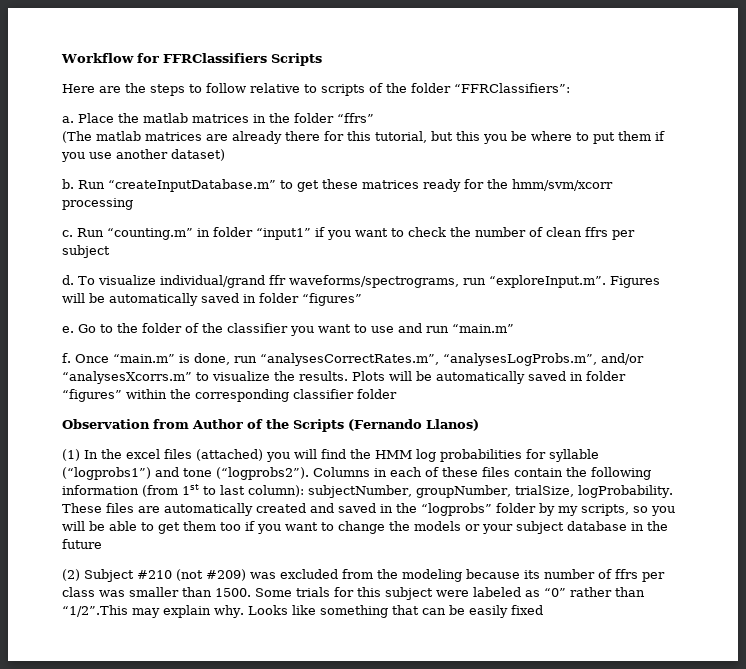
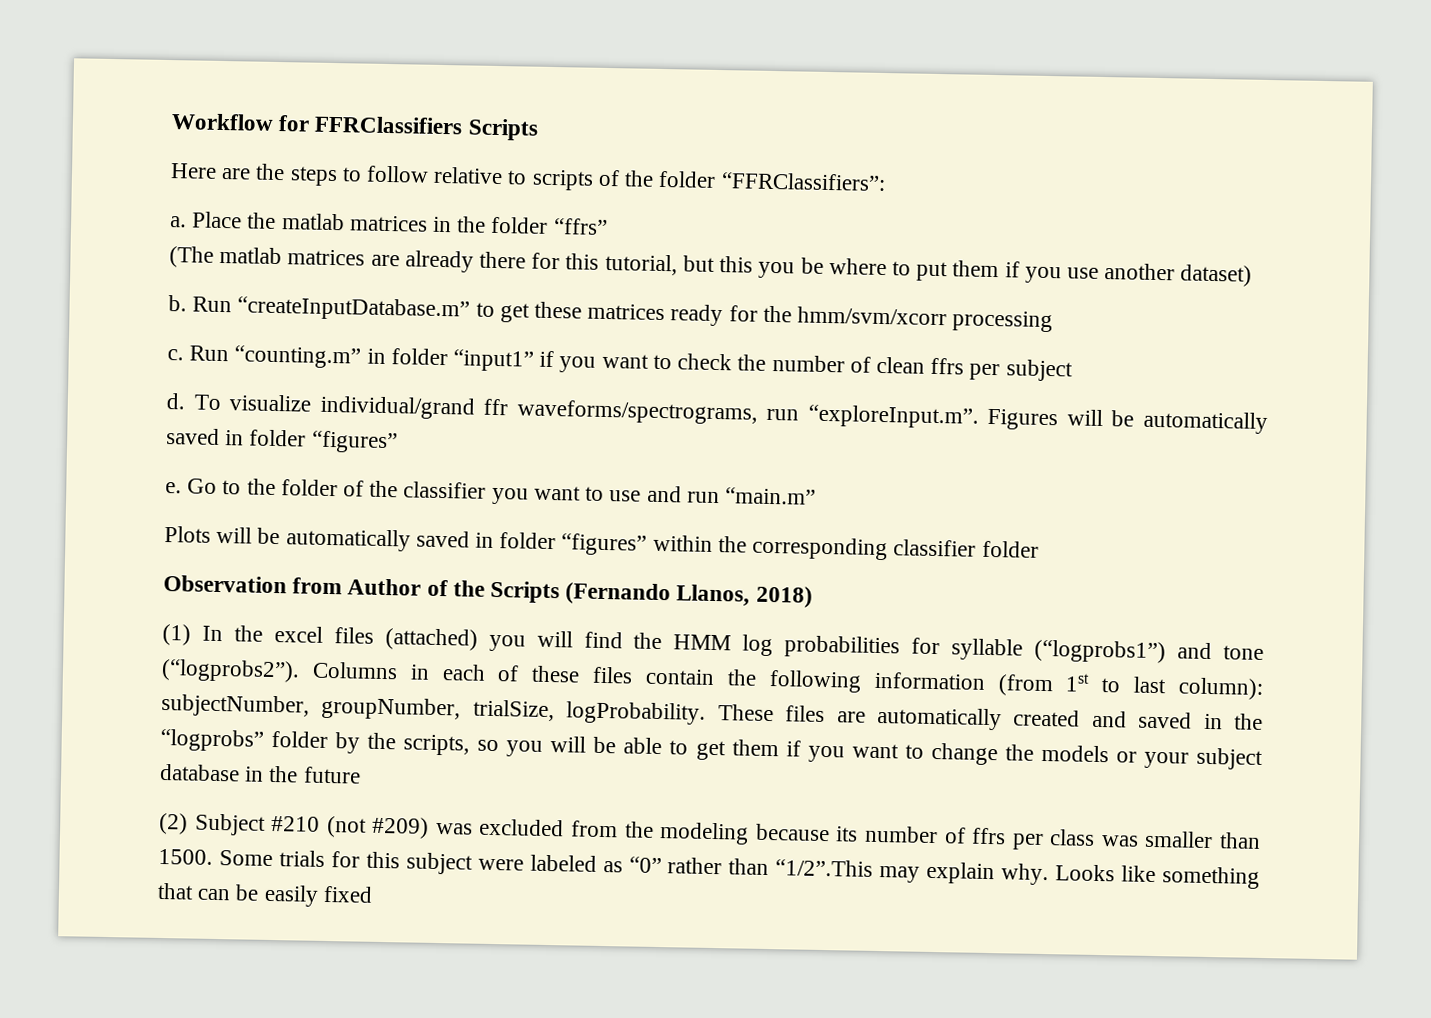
- f. Once “main.m” is done, run “analysesCorrectRates.m”, “analysesLogProbs.m”, and/or “analysesXcorrs.m” to visualize the results.
- Observation from Author of the Scripts (Fernando Llanos)
+ Observation from Author of the Scripts (Fernando Llanos, 2018)
- These files are automatically created and saved in the “logprobs” folder by my scripts, so you will be able to get them too if you want to change the models or your subject database in the future
+ These files are automatically created and saved in the “logprobs” folder by the scripts, so you will be able to get them if you want to change the models or your subject database in the future

